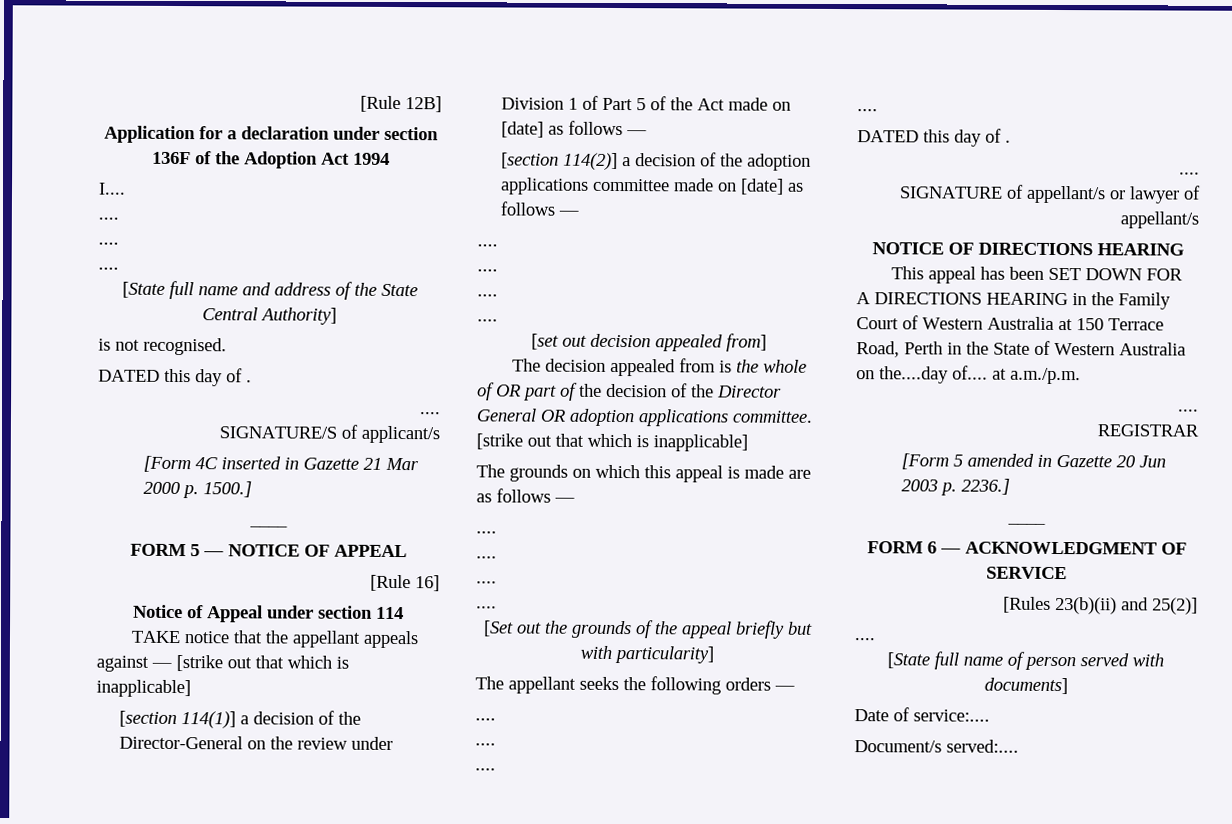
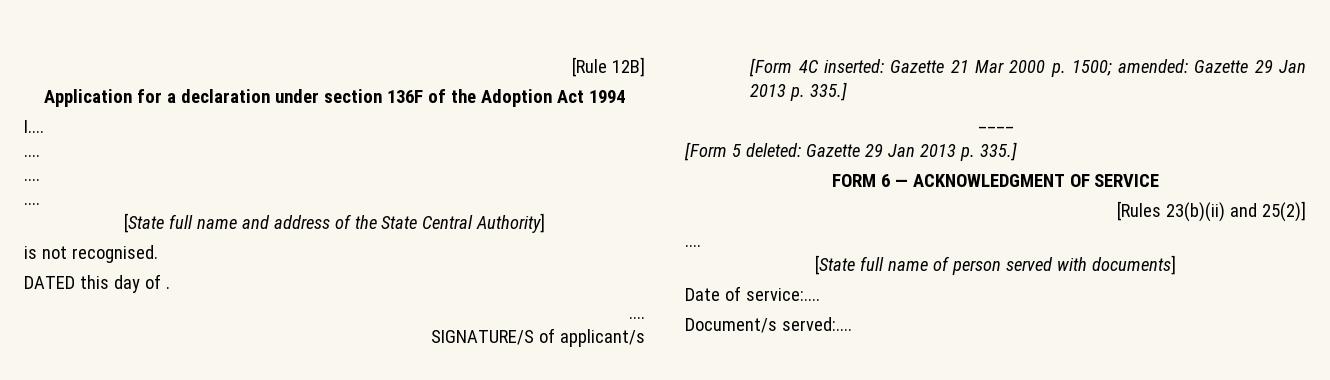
- [Form 4C inserted in Gazette 21 Mar 2000 p. 1500.]
+ [Form 4C inserted: Gazette 21 Mar 2000 p. 1500; amended: Gazette 29 Jan 2013 p. 335.]
  ____
- FORM 5 — NOTICE OF APPEAL
- [Rule 16]
- Notice of Appeal under section 114
- TAKE notice that the appellant appeals against — [strike out that which is inapplicable]
- [section 114(1)] a decision of the Director-General on the review under Division 1 of Part 5 of the Act made on [date] as follows —
- [section 114(2)] a decision of the adoption applications committee made on [date] as follows —
- ....
- ....
- ....
- ....
- [set out decision appealed from]
- The decision appealed from is the whole of OR part of the decision of the Director General OR adoption applications committee. [strike out that which is inapplicable]
- The grounds on which this appeal is made are as follows —
- ....
- ....
- ....
- ....
- [Set out the grounds of the appeal briefly but with particularity]
- The appellant seeks the following orders —
- ....
- ....
- ....
- ....
- DATED this day of .
- ....
- SIGNATURE of appellant/s or lawyer of appellant/s
- NOTICE OF DIRECTIONS HEARING
- This appeal has been SET DOWN FOR A DIRECTIONS HEARING in the Family Court of Western Australia at 150 Terrace Road, Perth in the State of Western Australia on the....day of.... at a.m./p.m.
- ....
- REGISTRAR
- [Form 5 amended in Gazette 20 Jun 2003 p. 2236.]
- ____
+ [Form 5 deleted: Gazette 29 Jan 2013 p. 335.]

